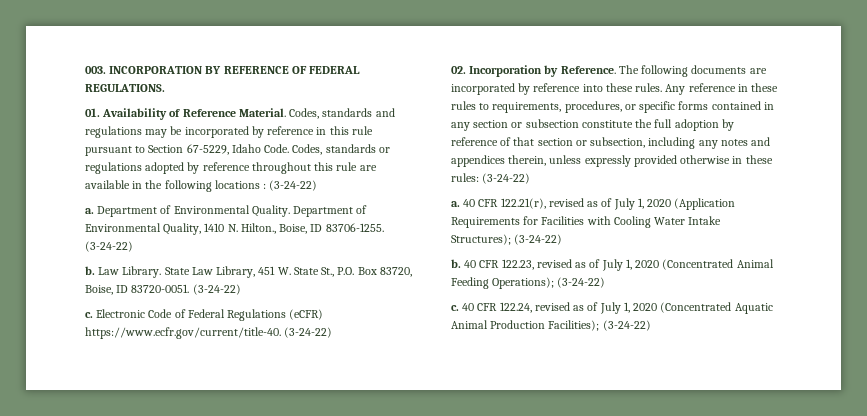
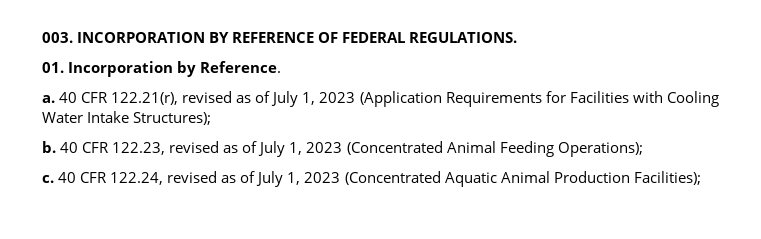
- 01. Availability of Reference Material. Codes, standards and regulations may be incorporated by reference in this rule pursuant to Section 67-5229, Idaho Code. Codes, standards or regulations adopted by reference throughout this rule are available in the following locations : (3-24-22)
- a. Department of Environmental Quality. Department of Environmental Quality, 1410 N. Hilton., Boise, ID 83706-1255. (3-24-22)
- b. Law Library. State Law Library, 451 W. State St., P.O. Box 83720, Boise, ID 83720-0051. (3-24-22)
- c. Electronic Code of Federal Regulations (eCFR) https://www.ecfr.gov/current/title-40. (3-24-22)
- 02. Incorporation by Reference. The following documents are incorporated by reference into these rules. Any reference in these rules to requirements, procedures, or specific forms contained in any section or subsection constitute the full adoption by reference of that section or subsection, including any notes and appendices therein, unless expressly provided otherwise in these rules: (3-24-22)
+ 01. Incorporation by Reference.
- 40 CFR 122.21(r), revised as of July 1, 2020 (Application Requirements for Facilities with Cooling Water Intake Structures); (3-24-22)
+ 40 CFR 122.21(r), revised as of July 1, 2023 (Application Requirements for Facilities with Cooling Water Intake Structures);
- 40 CFR 122.23, revised as of July 1, 2020 (Concentrated Animal Feeding Operations); (3-24-22)
+ 40 CFR 122.23, revised as of July 1, 2023 (Concentrated Animal Feeding Operations);
- 40 CFR 122.24, revised as of July 1, 2020 (Concentrated Aquatic Animal Production Facilities); (3-24-22)
+ 40 CFR 122.24, revised as of July 1, 2023 (Concentrated Aquatic Animal Production Facilities);

